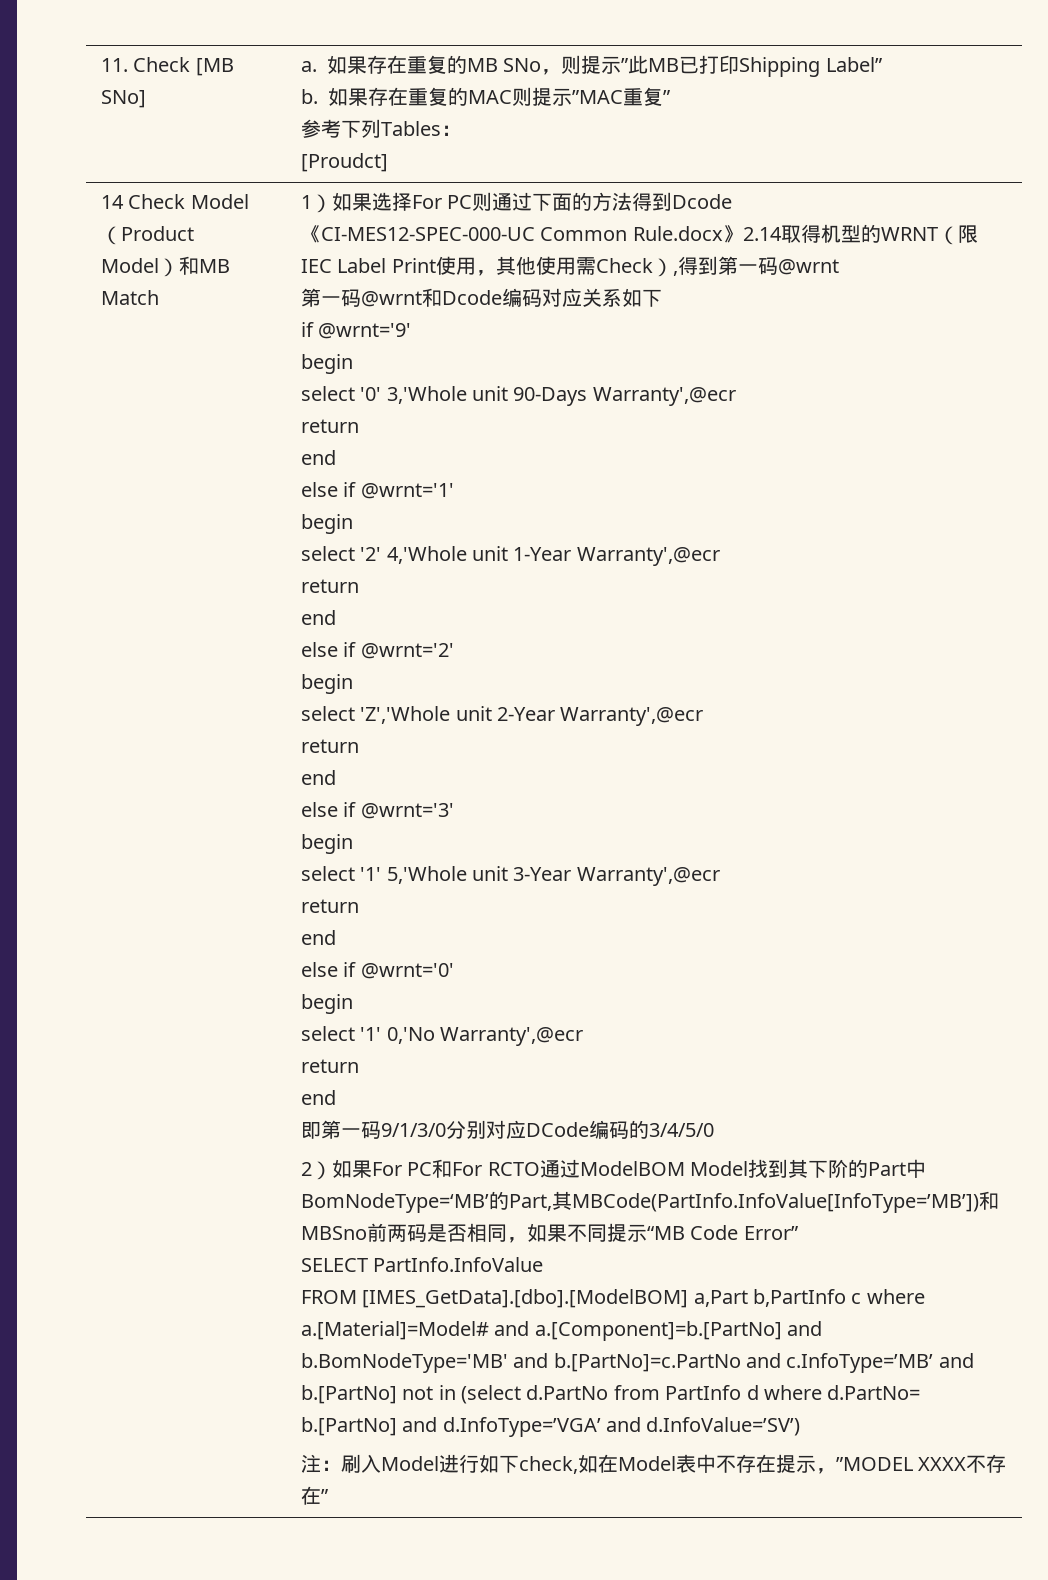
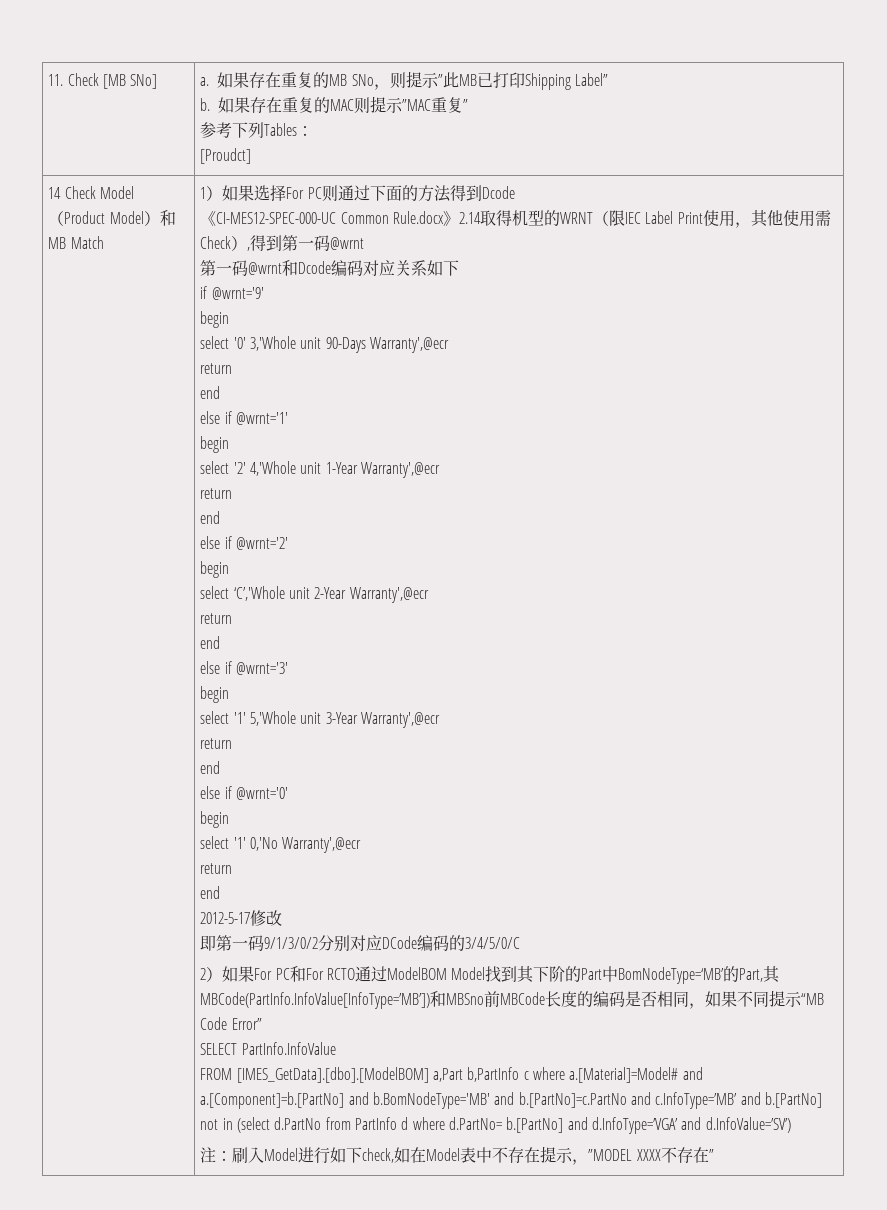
- select 'Z','Whole unit 2-Year Warranty',@ecr
+ select ‘C’,'Whole unit 2-Year Warranty',@ecr
+ 2012-5-17修改
- 即第一码9/1/3/0分别对应DCode编码的3/4/5/0
+ 即第一码9/1/3/0/2分别对应DCode编码的3/4/5/0/C
- 2）如果For PC和For RCTO通过ModelBOM Model找到其下阶的Part中BomNodeType=‘MB’的Part,其MBCode(PartInfo.InfoValue[InfoType=’MB’])和MBSno前两码是否相同，如果不同提示“MB Code Error”
+ 2）如果For PC和For RCTO通过ModelBOM Model找到其下阶的Part中BomNodeType=‘MB’的Part,其MBCode(PartInfo.InfoValue[InfoType=’MB’])和MBSno前MBCode长度的编码是否相同，如果不同提示“MB Code Error”

